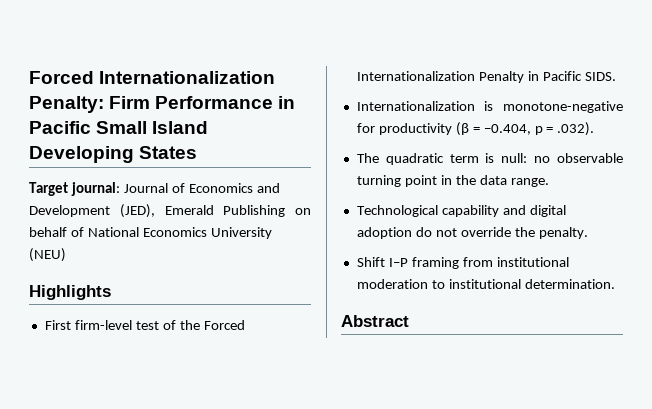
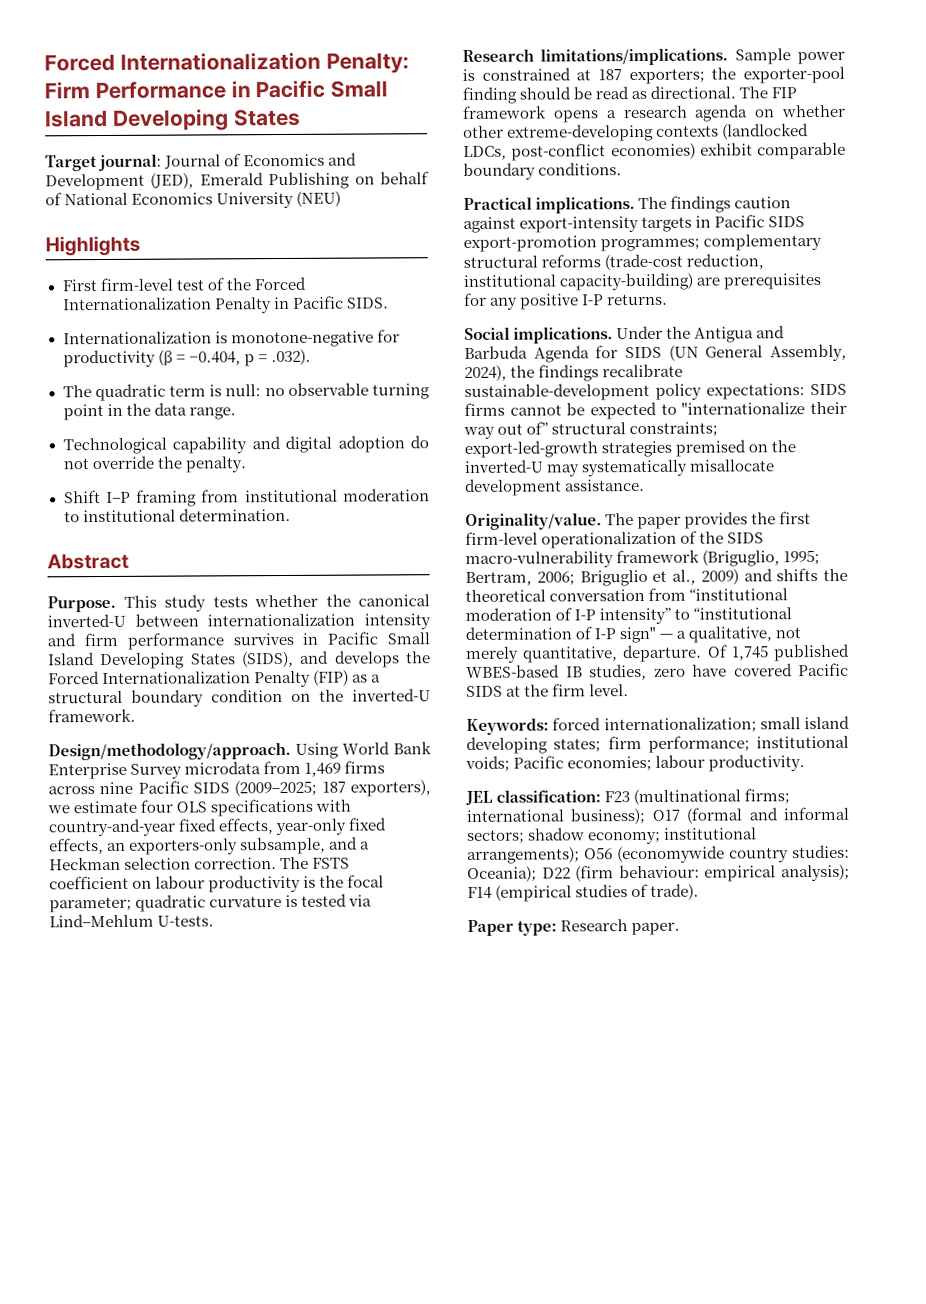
+ Purpose. This study tests whether the canonical inverted-U between internationalization intensity and firm performance survives in Pacific Small Island Developing States (SIDS), and develops the Forced Internationalization Penalty (FIP) as a structural boundary condition on the inverted-U framework.
+ Design/methodology/approach. Using World Bank Enterprise Survey microdata from 1,469 firms across nine Pacific SIDS (2009–2025; 187 exporters), we estimate four OLS specifications with country-and-year fixed effects, year-only fixed effects, an exporters-only subsample, and a Heckman selection correction. The FSTS coefficient on labour productivity is the focal parameter; quadratic curvature is tested via Lind–Mehlum U-tests.
+ Research limitations/implications. Sample power is constrained at 187 exporters; the exporter-pool finding should be read as directional. The FIP framework opens a research agenda on whether other extreme-developing contexts (landlocked LDCs, post-conflict economies) exhibit comparable boundary conditions.
+ Practical implications. The findings caution against export-intensity targets in Pacific SIDS export-promotion programmes; complementary structural reforms (trade-cost reduction, institutional capacity-building) are prerequisites for any positive I-P returns.
+ Social implications. Under the Antigua and Barbuda Agenda for SIDS (UN General Assembly, 2024), the findings recalibrate sustainable-development policy expectations: SIDS firms cannot be expected to "internationalize their way out of” structural constraints; export-led-growth strategies premised on the inverted-U may systematically misallocate development assistance.
+ Originality/value. The paper provides the first firm-level operationalization of the SIDS macro-vulnerability framework (Briguglio, 1995; Bertram, 2006; Briguglio et al., 2009) and shifts the theoretical conversation from “institutional moderation of I-P intensity” to “institutional determination of I-P sign" — a qualitative, not merely quantitative, departure. Of 1,745 published WBES-based IB studies, zero have covered Pacific SIDS at the firm level.
+ Keywords: forced internationalization; small island developing states; firm performance; institutional voids; Pacific economies; labour productivity.
+ JEL classification: F23 (multinational firms; international business); O17 (formal and informal sectors; shadow economy; institutional arrangements); O56 (economywide country studies: Oceania); D22 (firm behaviour: empirical analysis); F14 (empirical studies of trade).
+ Paper type: Research paper.

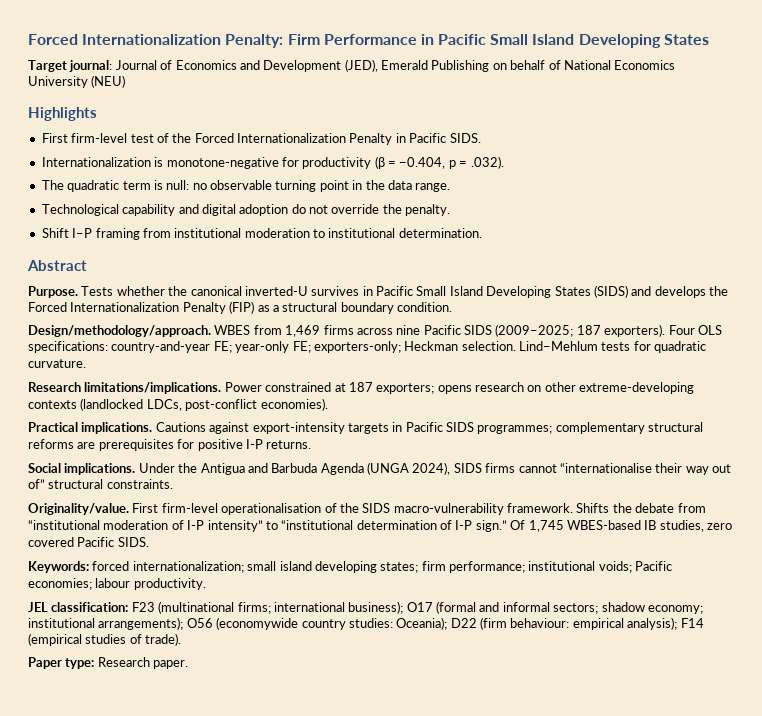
- This study tests whether the canonical inverted-U between internationalization intensity and firm performance survives in Pacific Small Island Developing States (SIDS), and develops the Forced Internationalization Penalty (FIP) as a structural boundary condition on the inverted-U framework.
- Design/methodology/approach. Using World Bank Enterprise Survey microdata from 1,469 firms across nine Pacific SIDS (2009–2025; 187 exporters), we estimate four OLS specifications with country-and-year fixed effects, year-only fixed effects, an exporters-only subsample, and a Heckman selection correction. The FSTS coefficient on labour productivity is the focal parameter; quadratic curvature is tested via Lind–Mehlum U-tests.
+ Tests whether the canonical inverted-U survives in Pacific Small Island Developing States (SIDS) and develops the Forced Internationalization Penalty (FIP) as a structural boundary condition.
+ Design/methodology/approach. WBES from 1,469 firms across nine Pacific SIDS (2009–2025; 187 exporters). Four OLS specifications: country-and-year FE; year-only FE; exporters-only; Heckman selection. Lind–Mehlum tests for quadratic curvature.
- Sample power is constrained at 187 exporters; the exporter-pool finding should be read as directional. The FIP framework opens a research agenda on whether other extreme-developing contexts (landlocked LDCs, post-conflict economies) exhibit comparable boundary conditions.
+ Power constrained at 187 exporters; opens research on other extreme-developing contexts (landlocked LDCs, post-conflict economies).
- The findings caution against export-intensity targets in Pacific SIDS export-promotion programmes; complementary structural reforms (trade-cost reduction, institutional capacity-building) are prerequisites for any positive I-P returns.
+ Cautions against export-intensity targets in Pacific SIDS programmes; complementary structural reforms are prerequisites for positive I-P returns.
- Under the Antigua and Barbuda Agenda for SIDS (UN General Assembly, 2024), the findings recalibrate sustainable-development policy expectations: SIDS firms cannot be expected to "internationalize their way out of” structural constraints; export-led-growth strategies premised on the inverted-U may systematically misallocate development assistance.
- Originality/value. The paper provides the first firm-level operationalization of the SIDS macro-vulnerability framework (Briguglio, 1995; Bertram, 2006; Briguglio et al., 2009) and shifts the theoretical conversation from “institutional moderation of I-P intensity” to “institutional determination of I-P sign" — a qualitative, not merely quantitative, departure.
+ Under the Antigua and Barbuda Agenda (UNGA 2024), SIDS firms cannot “internationalise their way out of” structural constraints.
+ Originality/value. First firm-level operationalisation of the SIDS macro-vulnerability framework. Shifts the debate from “institutional moderation of I-P intensity” to “institutional determination of I-P sign.”
- Of 1,745 published WBES-based IB studies, zero have covered Pacific SIDS at the firm level.
+ Of 1,745 WBES-based IB studies, zero covered Pacific SIDS.

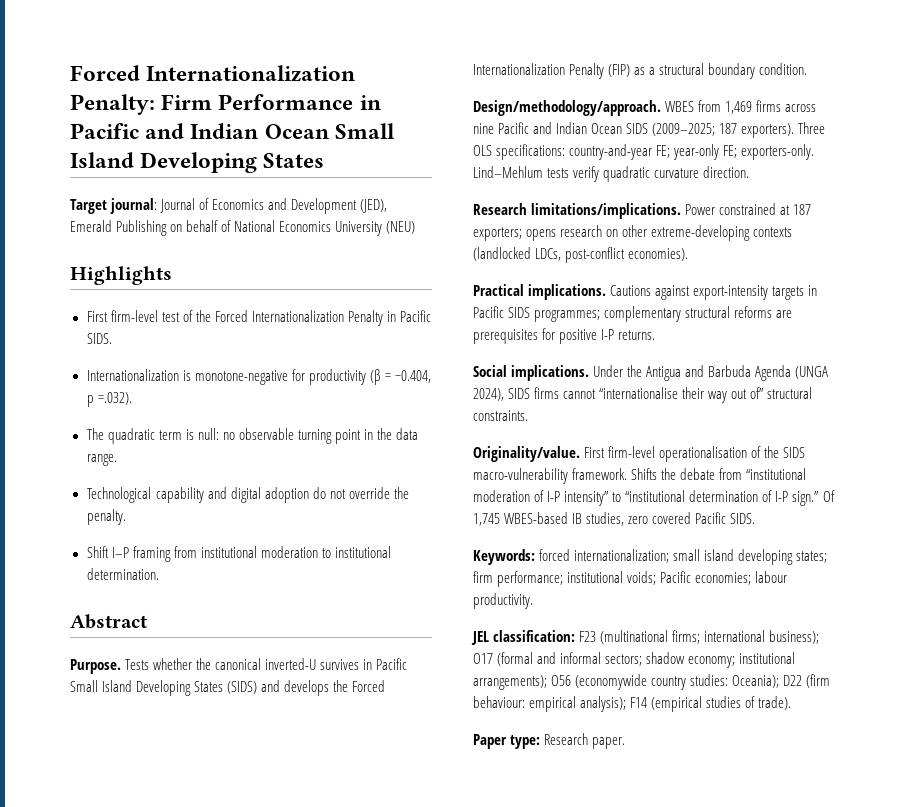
- Forced Internationalization Penalty: Firm Performance in Pacific Small Island Developing States
+ Forced Internationalization Penalty: Firm Performance in Pacific and Indian Ocean Small Island Developing States
- Internationalization is monotone-negative for productivity (β = −0.404, p = .032).
+ Internationalization is monotone-negative for productivity (β = −0.404, p =.032).
- WBES from 1,469 firms across nine Pacific SIDS (2009–2025; 187 exporters).
+ WBES from 1,469 firms across nine Pacific and Indian Ocean SIDS (2009–2025; 187 exporters).
- Four OLS specifications: country-and-year FE; year-only FE; exporters-only; Heckman selection. Lind–Mehlum tests for quadratic curvature.
+ Three OLS specifications: country-and-year FE; year-only FE; exporters-only. Lind–Mehlum tests verify quadratic curvature direction.

